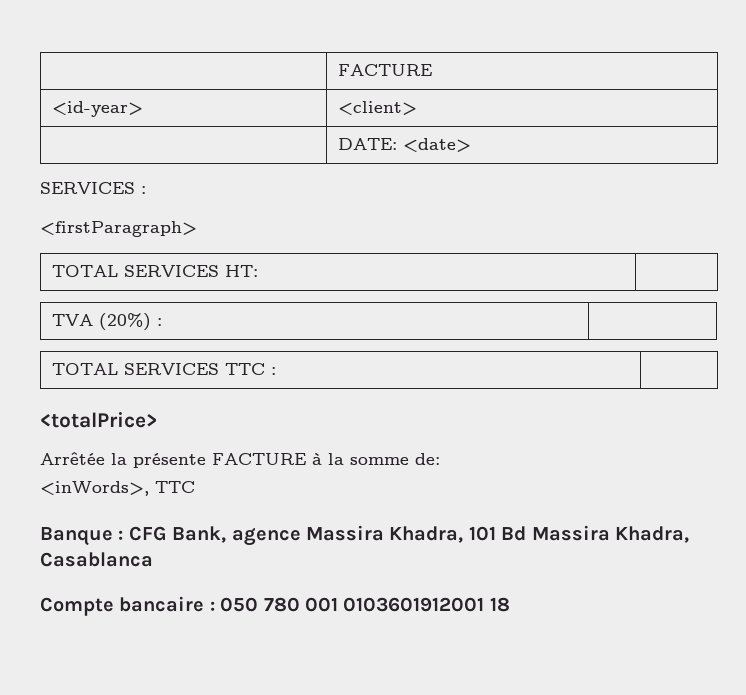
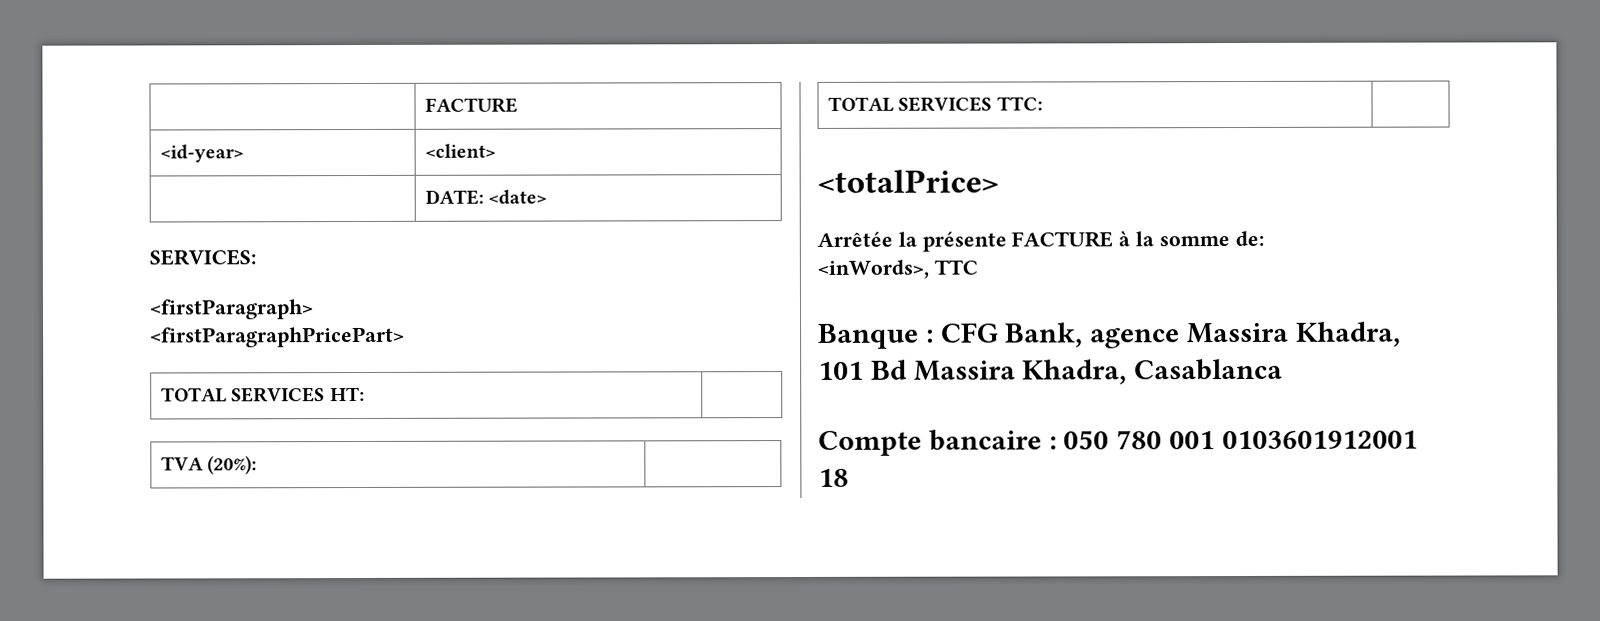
- SERVICES :
+ SERVICES:
+ <firstParagraphPricePart>
- TVA (20%) : |
- TOTAL SERVICES TTC : |
+ TVA (20%): |
+ TOTAL SERVICES TTC: |

